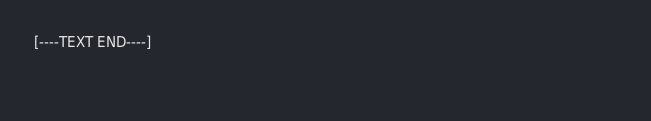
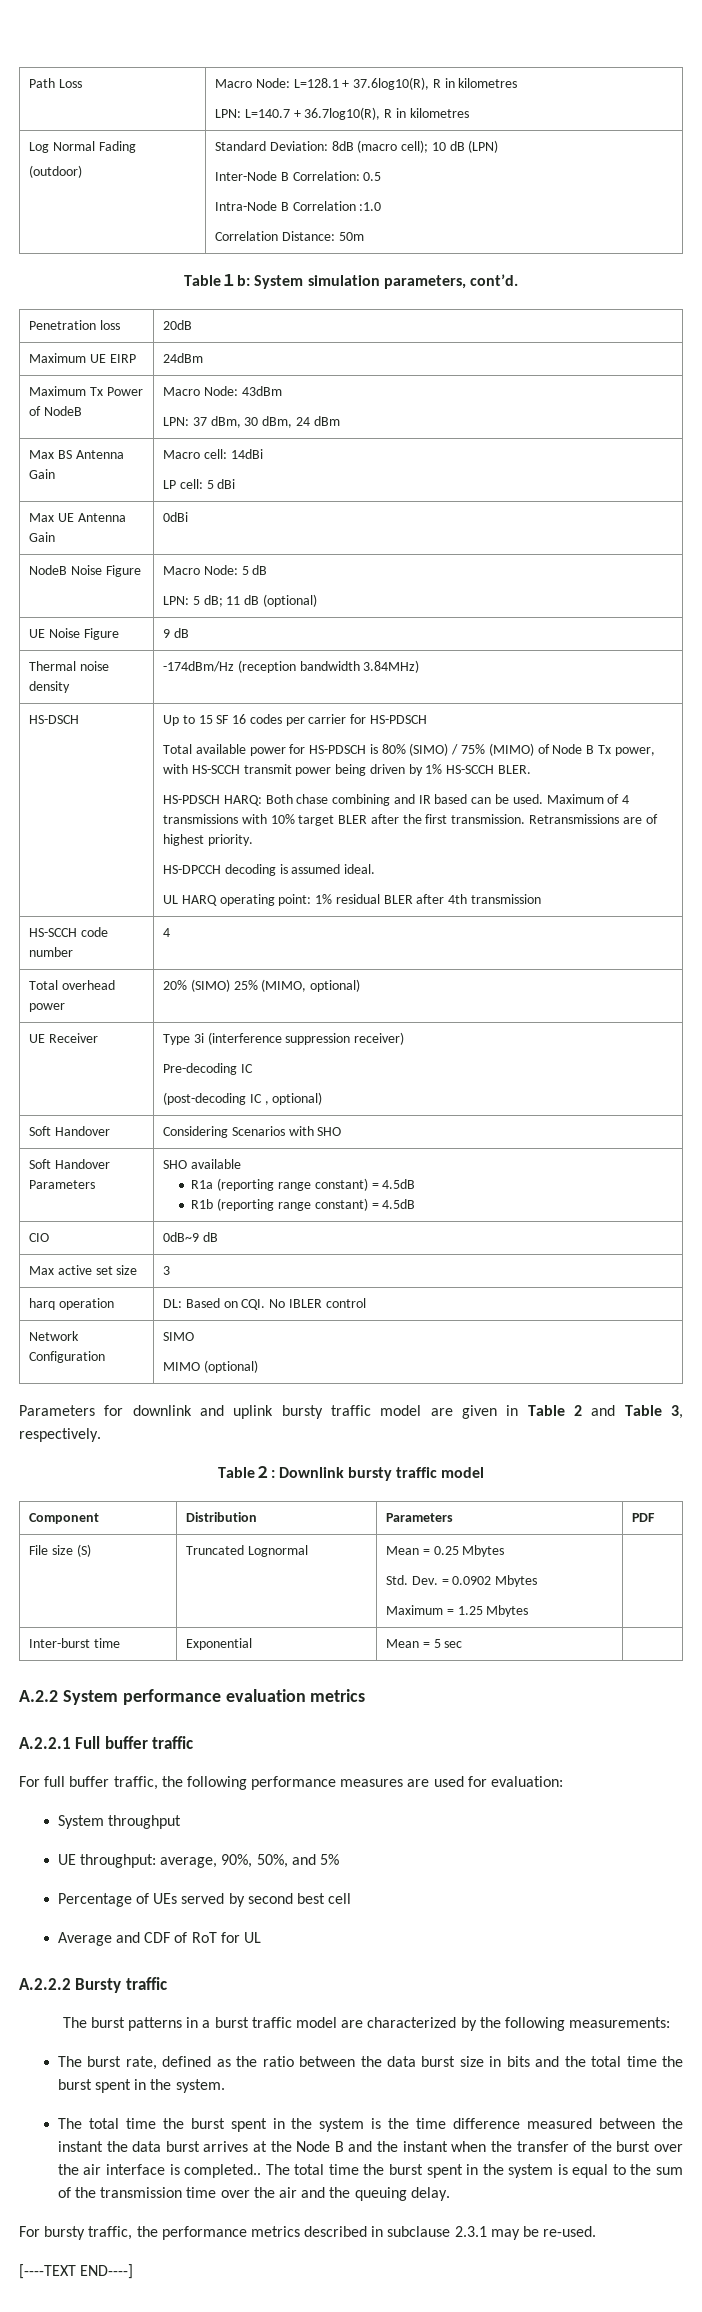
+ Path Loss | Macro Node: L=128.1 + 37.6log10(R), R in kilometres
+ LPN: L=140.7 + 36.7log10(R), R in kilometres
+ Log Normal Fading
+ (outdoor) | Standard Deviation: 8dB (macro cell); 10 dB (LPN)
+ Inter-Node B Correlation: 0.5
+ Intra-Node B Correlation :1.0
+ Correlation Distance: 50m
+ Table１b: System simulation parameters, cont’d.
+ Penetration loss | 20dB
+ Maximum UE EIRP | 24dBm
+ Maximum Tx Power of NodeB | Macro Node: 43dBm
+ LPN: 37 dBm, 30 dBm, 24 dBm
+ Max BS Antenna Gain | Macro cell: 14dBi
+ LP cell: 5 dBi
+ Max UE Antenna Gain | 0dBi
+ NodeB Noise Figure | Macro Node: 5 dB
+ LPN: 5 dB; 11 dB (optional)
+ UE Noise Figure | 9 dB
+ Thermal noise density | -174dBm/Hz (reception bandwidth 3.84MHz)
+ HS-DSCH | Up to 15 SF 16 codes per carrier for HS-PDSCH
+ Total available power for HS-PDSCH is 80% (SIMO) / 75% (MIMO) of Node B Tx power, with HS-SCCH transmit power being driven by 1% HS-SCCH BLER.
+ HS-PDSCH HARQ: Both chase combining and IR based can be used. Maximum of 4 transmissions with 10% target BLER after the first transmission. Retransmissions are of highest priority.
+ HS-DPCCH decoding is assumed ideal.
+ UL HARQ operating point: 1% residual BLER after 4th transmission
+ HS-SCCH code number | 4
+ Total overhead power | 20% (SIMO) 25% (MIMO, optional)
+ UE Receiver | Type 3i (interference suppression receiver)
+ Pre-decoding IC
+ (post-decoding IC , optional)
+ Soft Handover | Considering Scenarios with SHO
+ Soft Handover Parameters | SHO available
+ R1a (reporting range constant) = 4.5dB
+ R1b (reporting range constant) = 4.5dB
+ CIO | 0dB~9 dB
+ Max active set size | 3
+ harq operation | DL: Based on CQI. No IBLER control
+ Network Configuration | SIMO
+ MIMO (optional)
+ Parameters for downlink and uplink bursty traffic model are given in Table 2 and Table 3, respectively.
+ Table２: Downlink bursty traffic model
+ Component | Distribution | Parameters | PDF
+ File size (S) | Truncated Lognormal | Mean = 0.25 Mbytes
+ Std. Dev. = 0.0902 Mbytes
+ Maximum = 1.25 Mbytes |
+ Inter-burst time | Exponential | Mean = 5 sec |
+ A.2.2 System performance evaluation metrics
+ A.2.2.1 Full buffer traffic
+ For full buffer traffic, the following performance measures are used for evaluation:
+ System throughput
+ UE throughput: average, 90%, 50%, and 5%
+ Percentage of UEs served by second best cell
+ Average and CDF of RoT for UL
+ A.2.2.2 Bursty traffic
+ The burst patterns in a burst traffic model are characterized by the following measurements:
+ The burst rate, defined as the ratio between the data burst size in bits and the total time the burst spent in the system.
+ The total time the burst spent in the system is the time difference measured between the instant the data burst arrives at the Node B and the instant when the transfer of the burst over the air interface is completed.. The total time the burst spent in the system is equal to the sum of the transmission time over the air and the queuing delay.
+ For bursty traffic, the performance metrics described in subclause 2.3.1 may be re-used.

